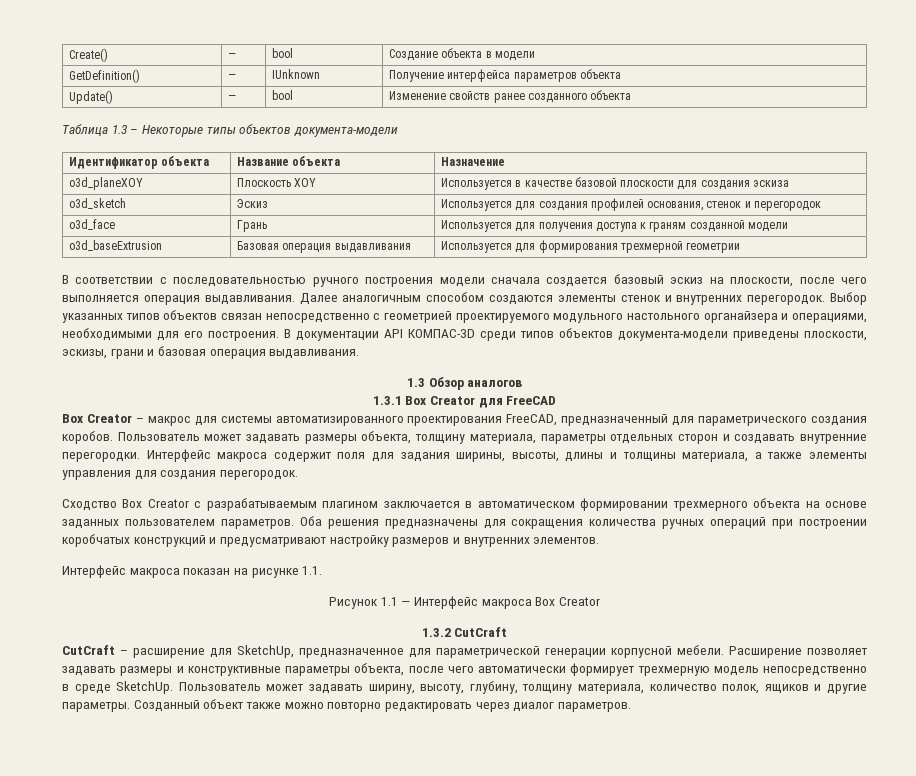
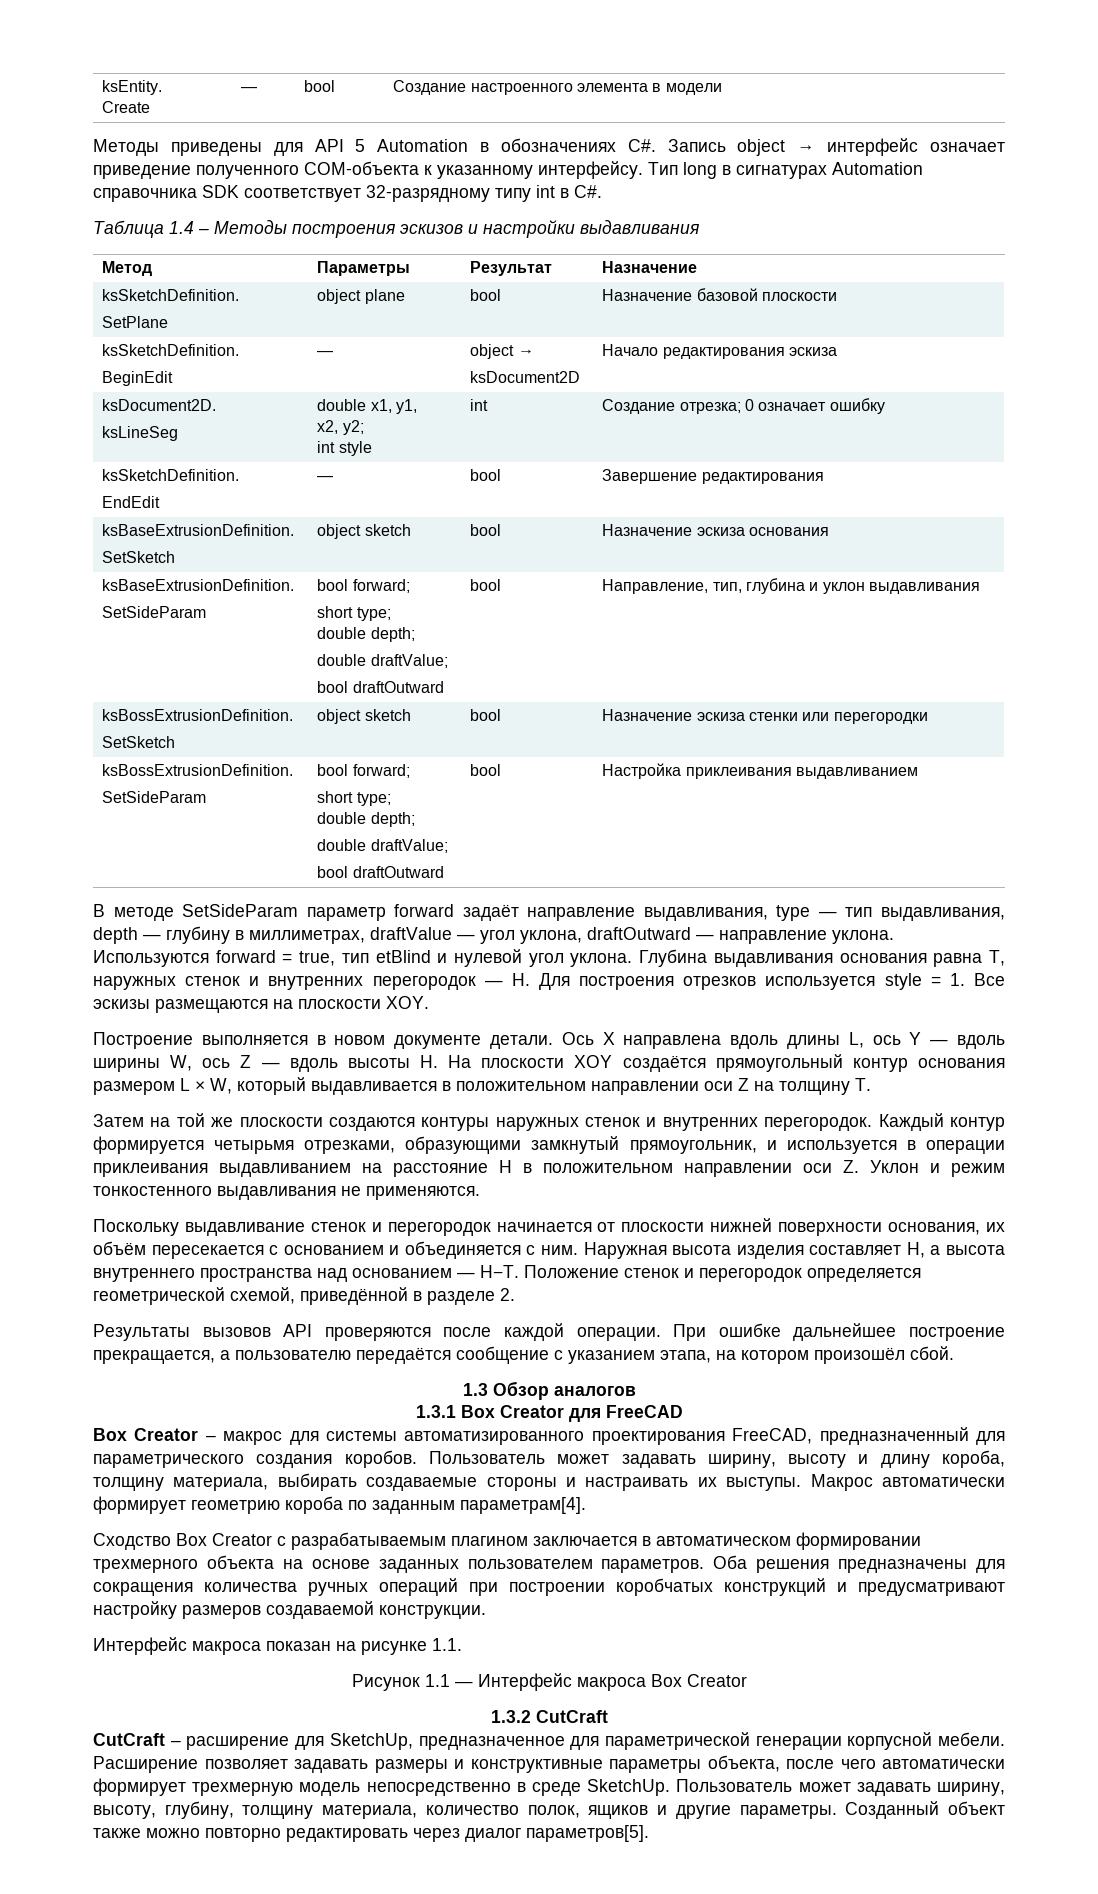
- Create() | — | bool | Создание объекта в модели
+ ksEntity.
+ Create | — | bool | Создание настроенного элемента в модели
- GetDefinition() | — | IUnknown | Получение интерфейса параметров объекта
- Update() | — | bool | Изменение свойств ранее созданного объекта
- Таблица 1.3 – Некоторые типы объектов документа-модели
- Идентификатор объекта | Название объекта | Назначение
- o3d_planeXOY | Плоскость XOY | Используется в качестве базовой плоскости для создания эскиза
- o3d_sketch | Эскиз | Используется для создания профилей основания, стенок и перегородок
- o3d_face | Грань | Используется для получения доступа к граням созданной модели
- o3d_baseExtrusion | Базовая операция выдавливания | Используется для формирования трехмерной геометрии
- В соответствии с последовательностью ручного построения модели сначала создается базовый эскиз на плоскости, после чего выполняется операция выдавливания. Далее аналогичным способом создаются элементы стенок и внутренних перегородок. Выбор указанных типов объектов связан непосредственно с геометрией проектируемого модульного настольного органайзера и операциями, необходимыми для его построения. В документации API КОМПАС-3D среди типов объектов документа-модели приведены плоскости, эскизы, грани и базовая операция выдавливания.
+ Методы приведены для API 5 Automation в обозначениях C#. Запись object → интерфейс означает приведение полученного COM-объекта к указанному интерфейсу. Тип long в сигнатурах Automation справочника SDK соответствует 32-разрядному типу int в C#.
+ Таблица 1.4 – Методы построения эскизов и настройки выдавливания
+ Метод | Параметры | Результат | Назначение
+ ksSketchDefinition.
+ SetPlane | object plane | bool | Назначение базовой плоскости
+ ksSketchDefinition.
+ BeginEdit | — | object →
+ ksDocument2D | Начало редактирования эскиза
+ ksDocument2D.
+ ksLineSeg | double x1, y1,
+ x2, y2;
+ int style | int | Создание отрезка; 0 означает ошибку
+ ksSketchDefinition.
+ EndEdit | — | bool | Завершение редактирования
+ ksBaseExtrusionDefinition.
+ SetSketch | object sketch | bool | Назначение эскиза основания
+ ksBaseExtrusionDefinition.
+ SetSideParam | bool forward;
+ short type;
+ double depth;
+ double draftValue;
+ bool draftOutward | bool | Направление, тип, глубина и уклон выдавливания
+ ksBossExtrusionDefinition.
+ SetSketch | object sketch | bool | Назначение эскиза стенки или перегородки
+ ksBossExtrusionDefinition.
+ SetSideParam | bool forward;
+ short type;
+ double depth;
+ double draftValue;
+ bool draftOutward | bool | Настройка приклеивания выдавливанием
+ В методе SetSideParam параметр forward задаёт направление выдавливания, type — тип выдавливания, depth — глубину в миллиметрах, draftValue — угол уклона, draftOutward — направление уклона. Используются forward = true, тип etBlind и нулевой угол уклона. Глубина выдавливания основания равна T, наружных стенок и внутренних перегородок — H. Для построения отрезков используется style = 1. Все эскизы размещаются на плоскости XOY.
+ Построение выполняется в новом документе детали. Ось X направлена вдоль длины L, ось Y — вдоль ширины W, ось Z — вдоль высоты H. На плоскости XOY создаётся прямоугольный контур основания размером L × W, который выдавливается в положительном направлении оси Z на толщину T.
+ Затем на той же плоскости создаются контуры наружных стенок и внутренних перегородок. Каждый контур формируется четырьмя отрезками, образующими замкнутый прямоугольник, и используется в операции приклеивания выдавливанием на расстояние H в положительном направлении оси Z. Уклон и режим тонкостенного выдавливания не применяются.
+ Поскольку выдавливание стенок и перегородок начинается от плоскости нижней поверхности основания, их объём пересекается с основанием и объединяется с ним. Наружная высота изделия составляет H, а высота внутреннего пространства над основанием — H−T. Положение стенок и перегородок определяется геометрической схемой, приведённой в разделе 2.
+ Результаты вызовов API проверяются после каждой операции. При ошибке дальнейшее построение прекращается, а пользователю передаётся сообщение с указанием этапа, на котором произошёл сбой.
- Пользователь может задавать размеры объекта, толщину материала, параметры отдельных сторон и создавать внутренние перегородки. Интерфейс макроса содержит поля для задания ширины, высоты, длины и толщины материала, а также элементы управления для создания перегородок.
+ Пользователь может задавать ширину, высоту и длину короба, толщину материала, выбирать создаваемые стороны и настраивать их выступы. Макрос автоматически формирует геометрию короба по заданным параметрам[4].
- Оба решения предназначены для сокращения количества ручных операций при построении коробчатых конструкций и предусматривают настройку размеров и внутренних элементов.
+ Оба решения предназначены для сокращения количества ручных операций при построении коробчатых конструкций и предусматривают настройку размеров создаваемой конструкции.
- Созданный объект также можно повторно редактировать через диалог параметров.
+ Созданный объект также можно повторно редактировать через диалог параметров[5].

